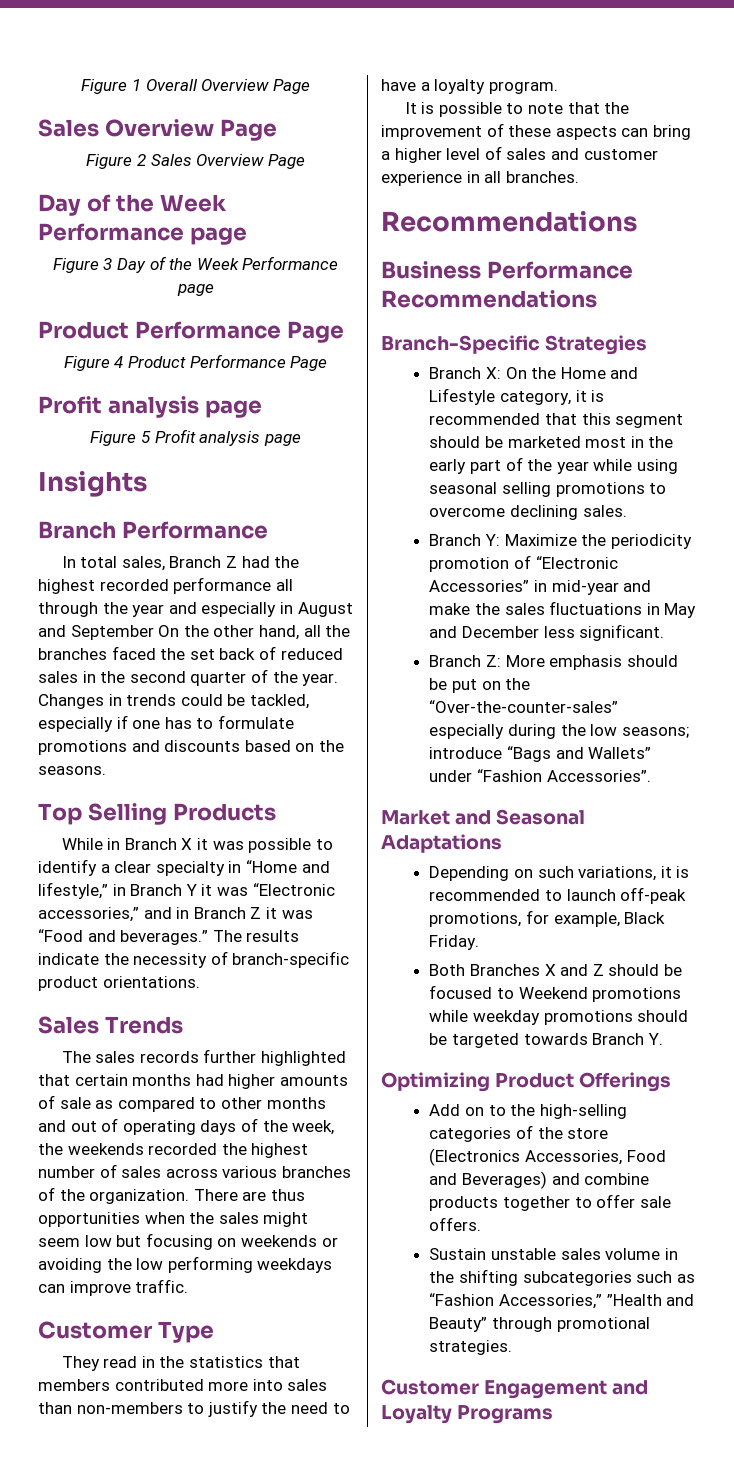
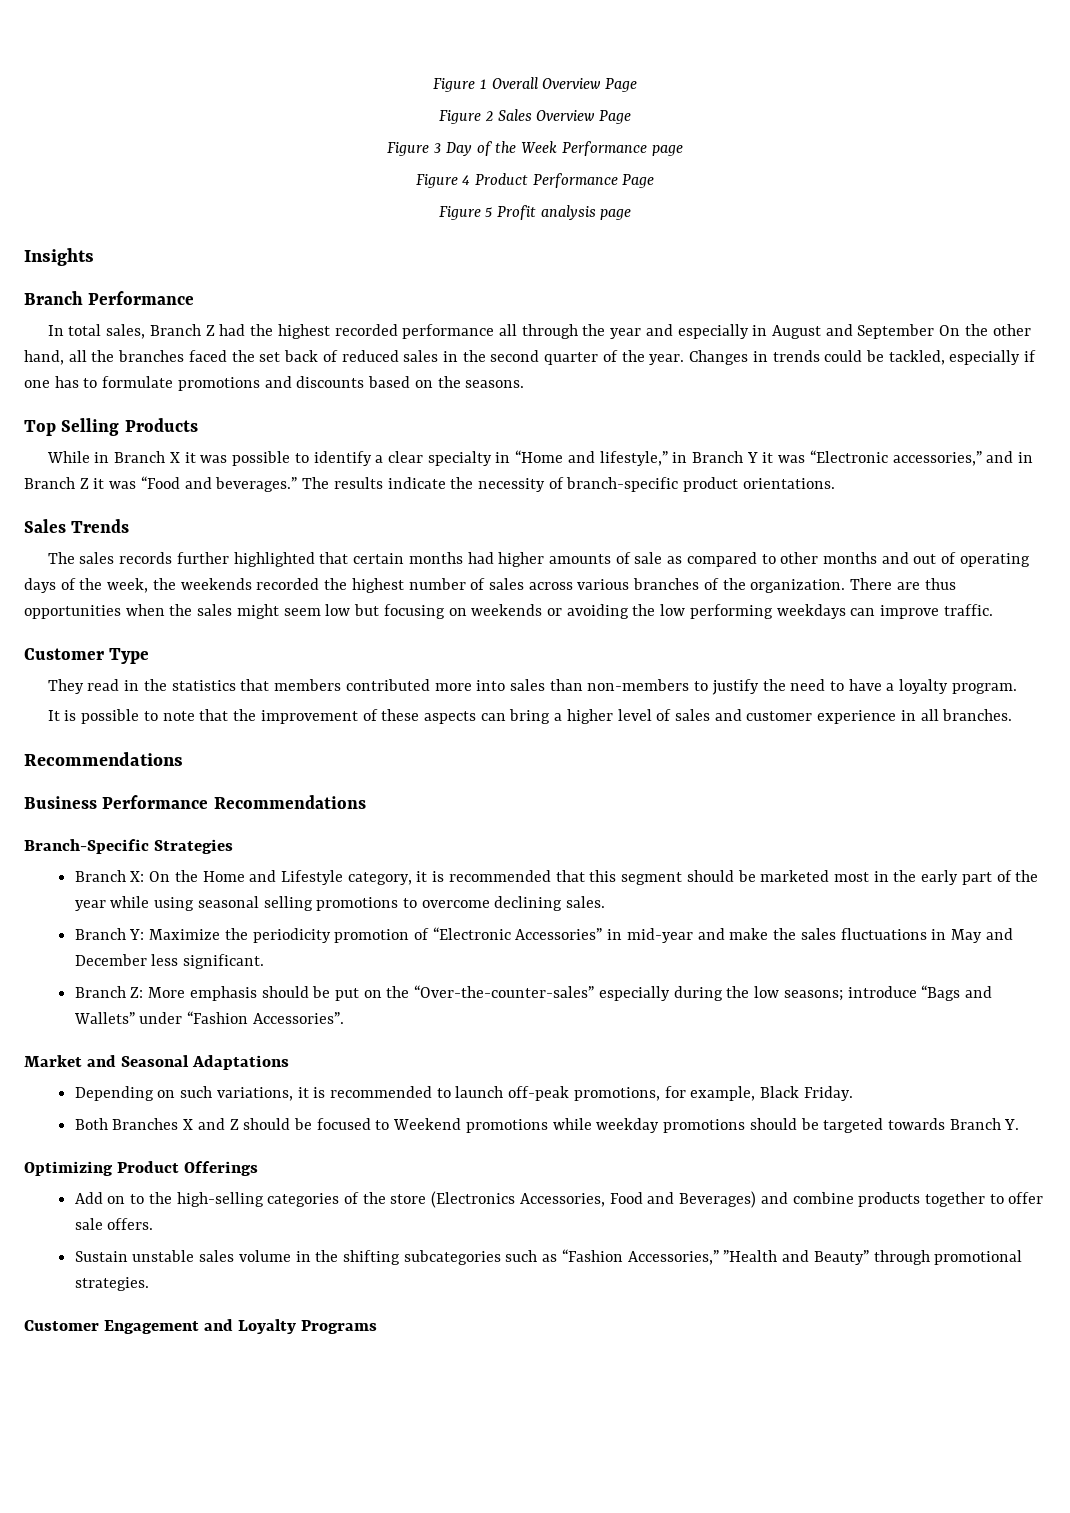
  Figure 1 Overall Overview Page
- Sales Overview Page
  Figure 2 Sales Overview Page
- Day of the Week Performance page
  Figure 3 Day of the Week Performance page
- Product Performance Page
  Figure 4 Product Performance Page
- Profit analysis page

